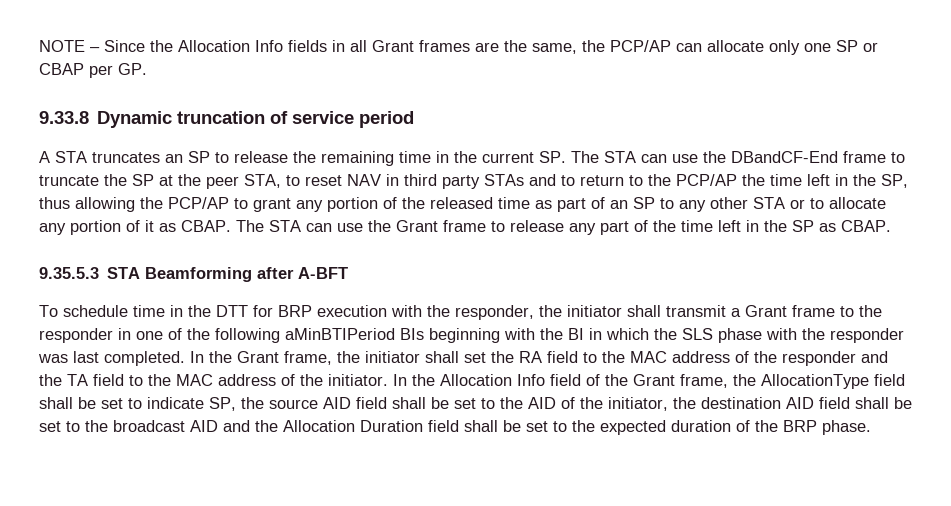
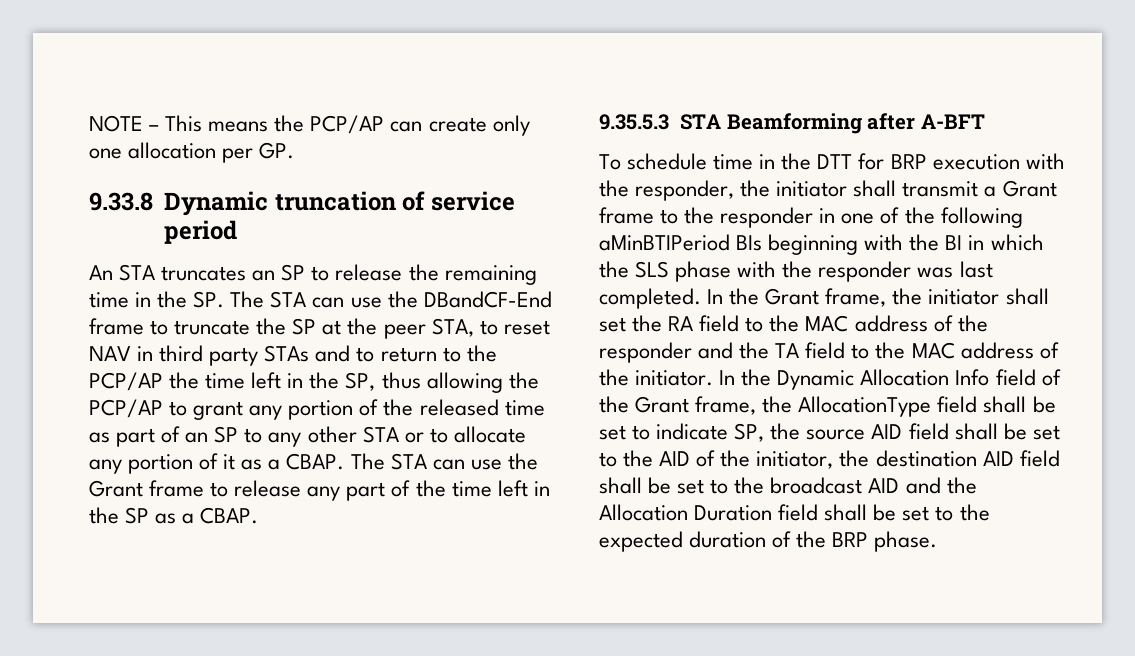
- NOTE – Since the Allocation Info fields in all Grant frames are the same, the PCP/AP can allocate only one SP or CBAP per GP.
+ NOTE – This means the PCP/AP can create only one allocation per GP.
- A STA truncates an SP to release the remaining time in the current SP. The STA can use the DBandCF-End frame to truncate the SP at the peer STA, to reset NAV in third party STAs and to return to the PCP/AP the time left in the SP, thus allowing the PCP/AP to grant any portion of the released time as part of an SP to any other STA or to allocate any portion of it as CBAP.
+ An STA truncates an SP to release the remaining time in the SP. The STA can use the DBandCF-End frame to truncate the SP at the peer STA, to reset NAV in third party STAs and to return to the PCP/AP the time left in the SP, thus allowing the PCP/AP to grant any portion of the released time as part of an SP to any other STA or to allocate any portion of it as a CBAP.
- The STA can use the Grant frame to release any part of the time left in the SP as CBAP.
+ The STA can use the Grant frame to release any part of the time left in the SP as a CBAP.
- In the Allocation Info field of the Grant frame, the AllocationType field shall be set to indicate SP, the source AID field shall be set to the AID of the initiator, the destination AID field shall be set to the broadcast AID and the Allocation Duration field shall be set to the expected duration of the BRP phase.
+ In the Dynamic Allocation Info field of the Grant frame, the AllocationType field shall be set to indicate SP, the source AID field shall be set to the AID of the initiator, the destination AID field shall be set to the broadcast AID and the Allocation Duration field shall be set to the expected duration of the BRP phase.

